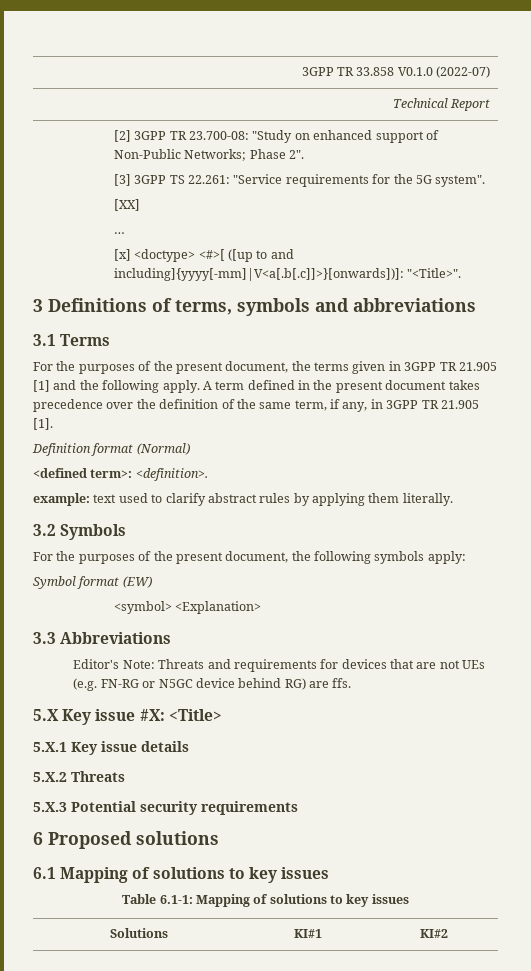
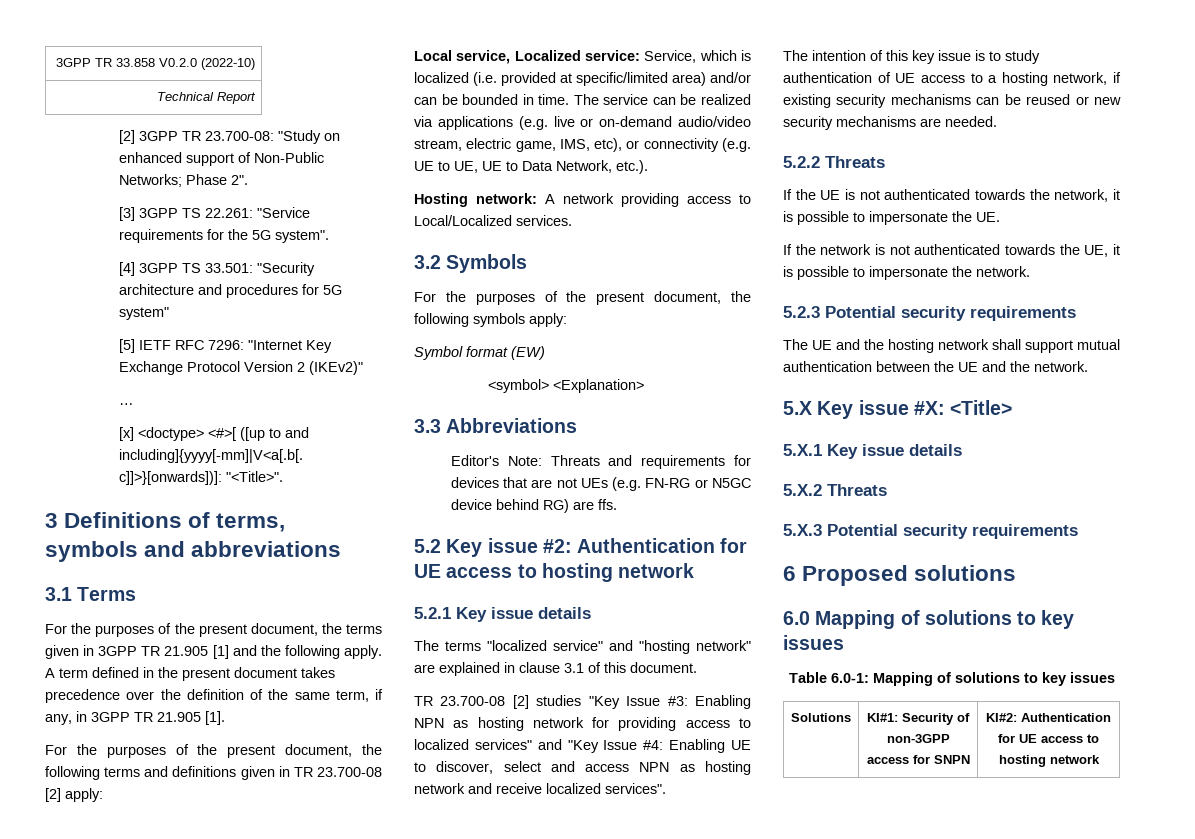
- 3GPP TR 33.858 V0.1.0 (2022-07)
+ 3GPP TR 33.858 V0.2.0 (2022-10)
- [XX]
+ [4] 3GPP TS 33.501: "Security architecture and procedures for 5G system"
+ [5] IETF RFC 7296: "Internet Key Exchange Protocol Version 2 (IKEv2)"
- Definition format (Normal)
- <defined term>: <definition>.
- example: text used to clarify abstract rules by applying them literally.
+ For the purposes of the present document, the following terms and definitions given in TR 23.700-08 [2] apply:
+ Local service, Localized service: Service, which is localized (i.e. provided at specific/limited area) and/or can be bounded in time. The service can be realized via applications (e.g. live or on-demand audio/video stream, electric game, IMS, etc), or connectivity (e.g. UE to UE, UE to Data Network, etc.).
+ Hosting network: A network providing access to Local/Localized services.
+ 5.2 Key issue #2: Authentication for UE access to hosting network
+ 5.2.1 Key issue details
+ The terms "localized service" and "hosting network" are explained in clause 3.1 of this document.
+ TR 23.700-08 [2] studies "Key Issue #3: Enabling NPN as hosting network for providing access to localized services" and "Key Issue #4: Enabling UE to discover, select and access NPN as hosting network and receive localized services".
+ The intention of this key issue is to study authentication of UE access to a hosting network, if existing security mechanisms can be reused or new security mechanisms are needed.
+ 5.2.2 Threats
+ If the UE is not authenticated towards the network, it is possible to impersonate the UE.
+ If the network is not authenticated towards the UE, it is possible to impersonate the network.
+ 5.2.3 Potential security requirements
+ The UE and the hosting network shall support mutual authentication between the UE and the network.
- 6.1 Mapping of solutions to key issues
+ 6.0 Mapping of solutions to key issues
- Table 6.1-1: Mapping of solutions to key issues
+ Table 6.0-1: Mapping of solutions to key issues
- Solutions | KI#1 | KI#2
+ Solutions | KI#1: Security of non-3GPP access for SNPN | KI#2: Authentication for UE access to hosting network

